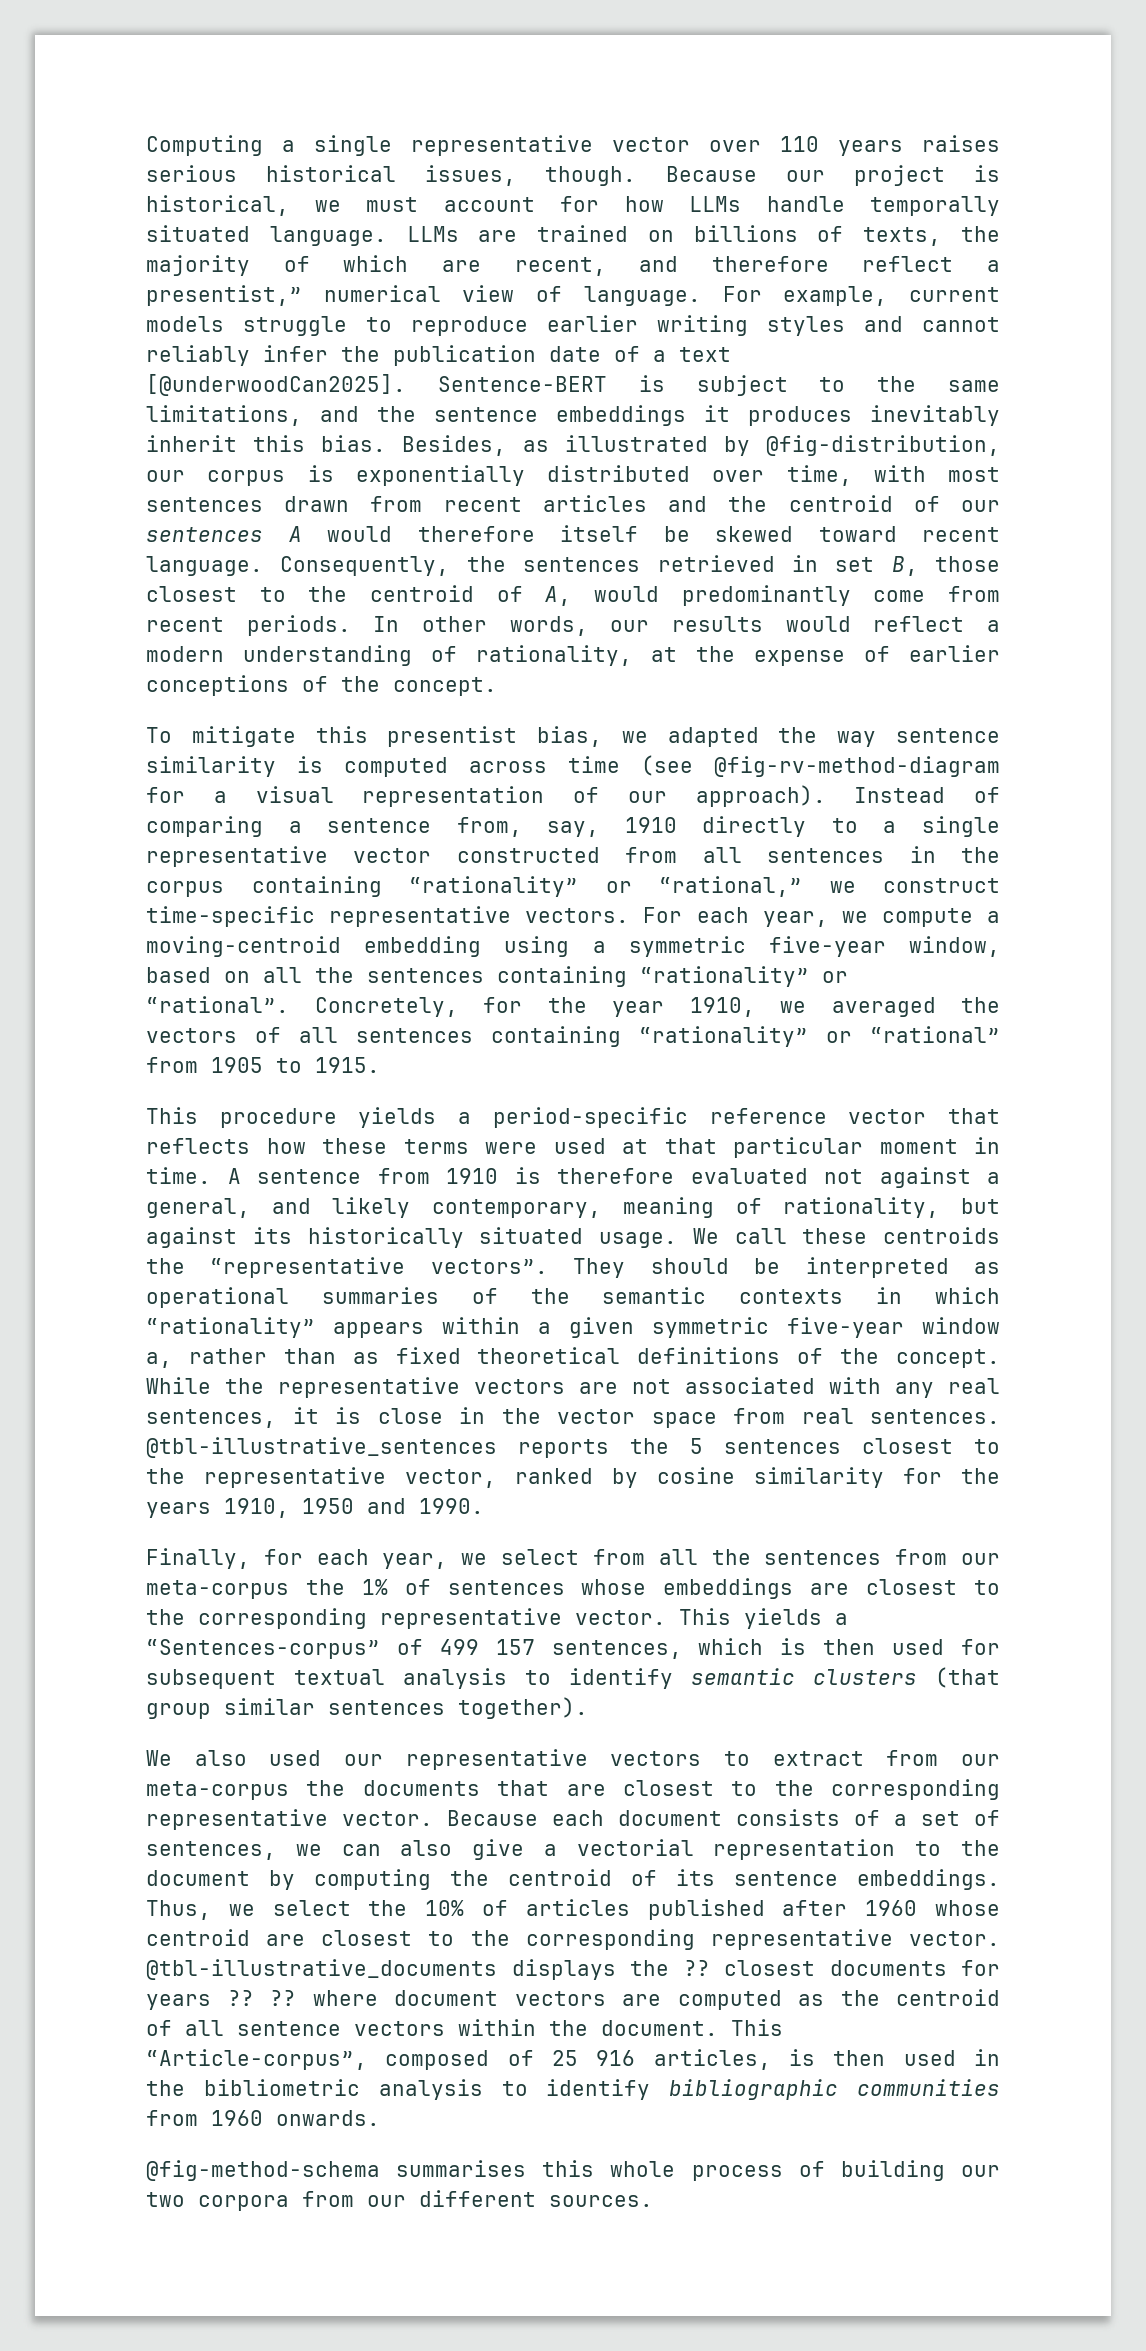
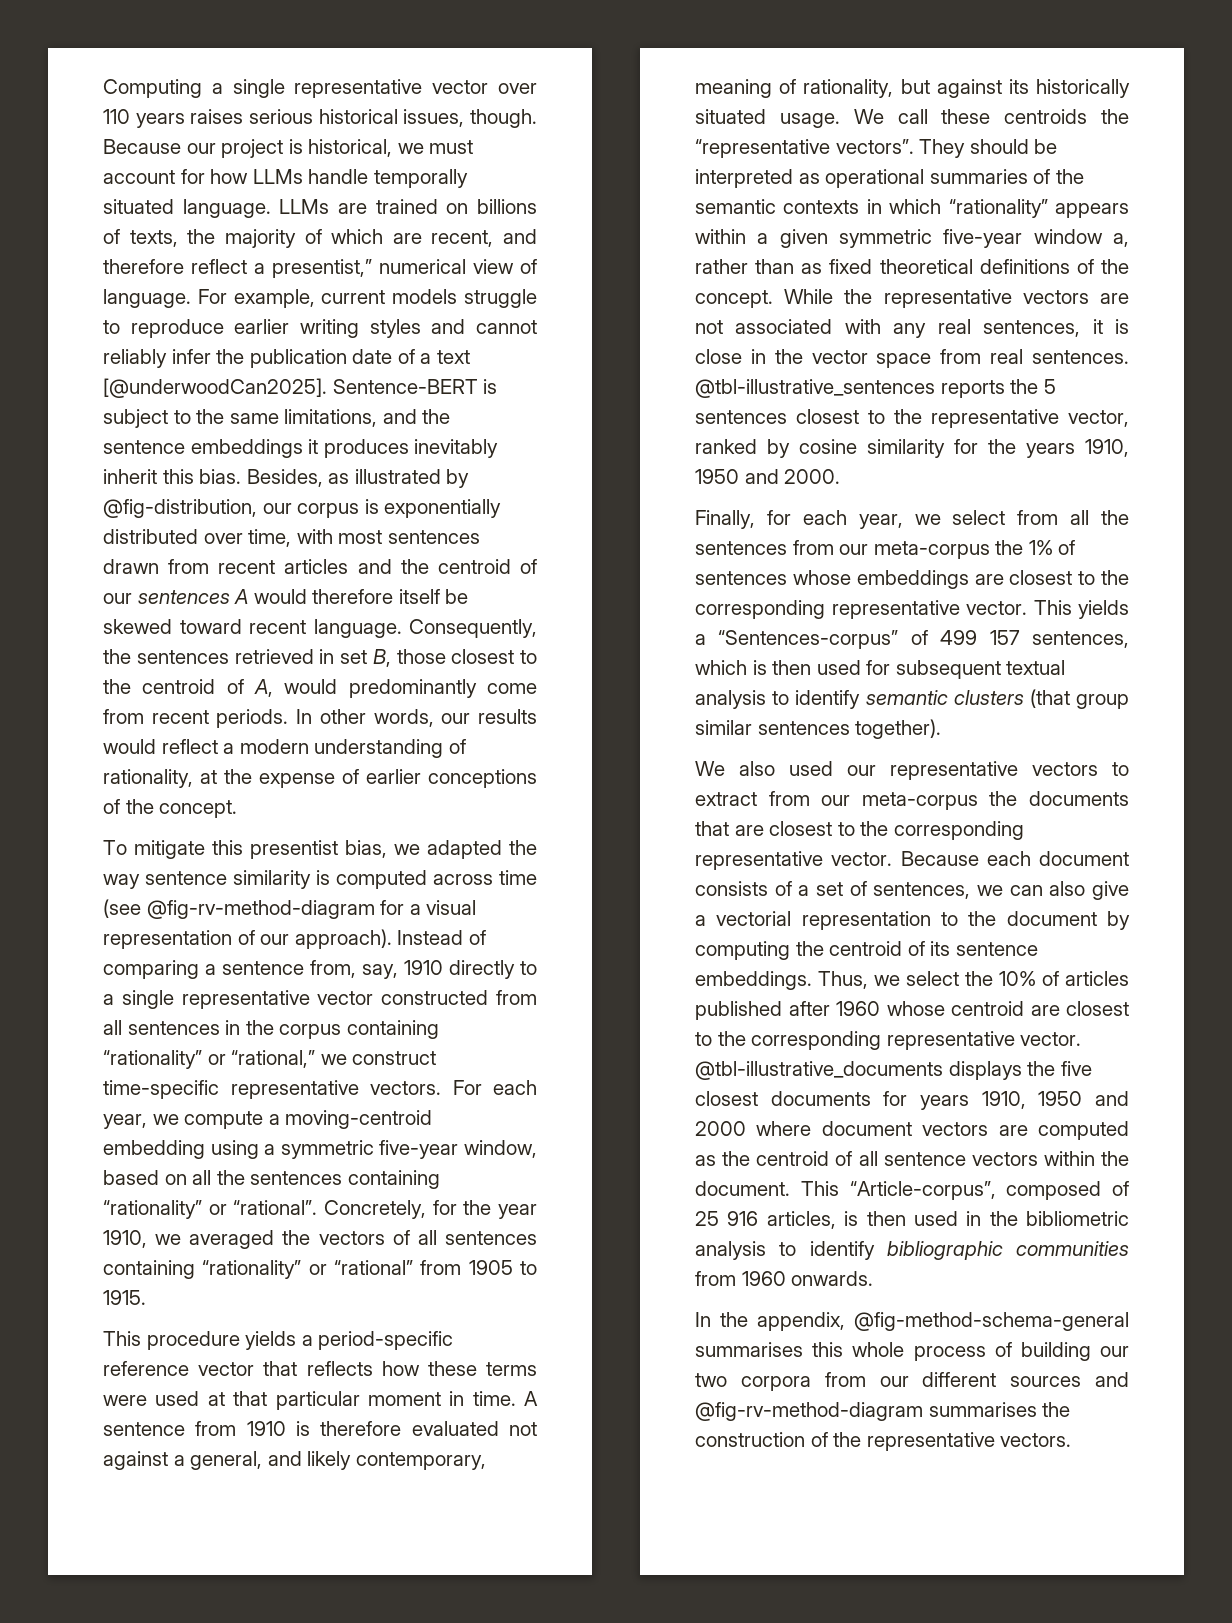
- @tbl-illustrative_sentences reports the 5 sentences closest to the representative vector, ranked by cosine similarity for the years 1910, 1950 and 1990.
+ @tbl-illustrative_sentences reports the 5 sentences closest to the representative vector, ranked by cosine similarity for the years 1910, 1950 and 2000.
- @tbl-illustrative_documents displays the ?? closest documents for years ?? ?? where document vectors are computed as the centroid of all sentence vectors within the document.
+ @tbl-illustrative_documents displays the five closest documents for years 1910, 1950 and 2000 where document vectors are computed as the centroid of all sentence vectors within the document.
- @fig-method-schema summarises this whole process of building our two corpora from our different sources.
+ In the appendix, @fig-method-schema-general summarises this whole process of building our two corpora from our different sources and @fig-rv-method-diagram summarises the construction of the representative vectors.

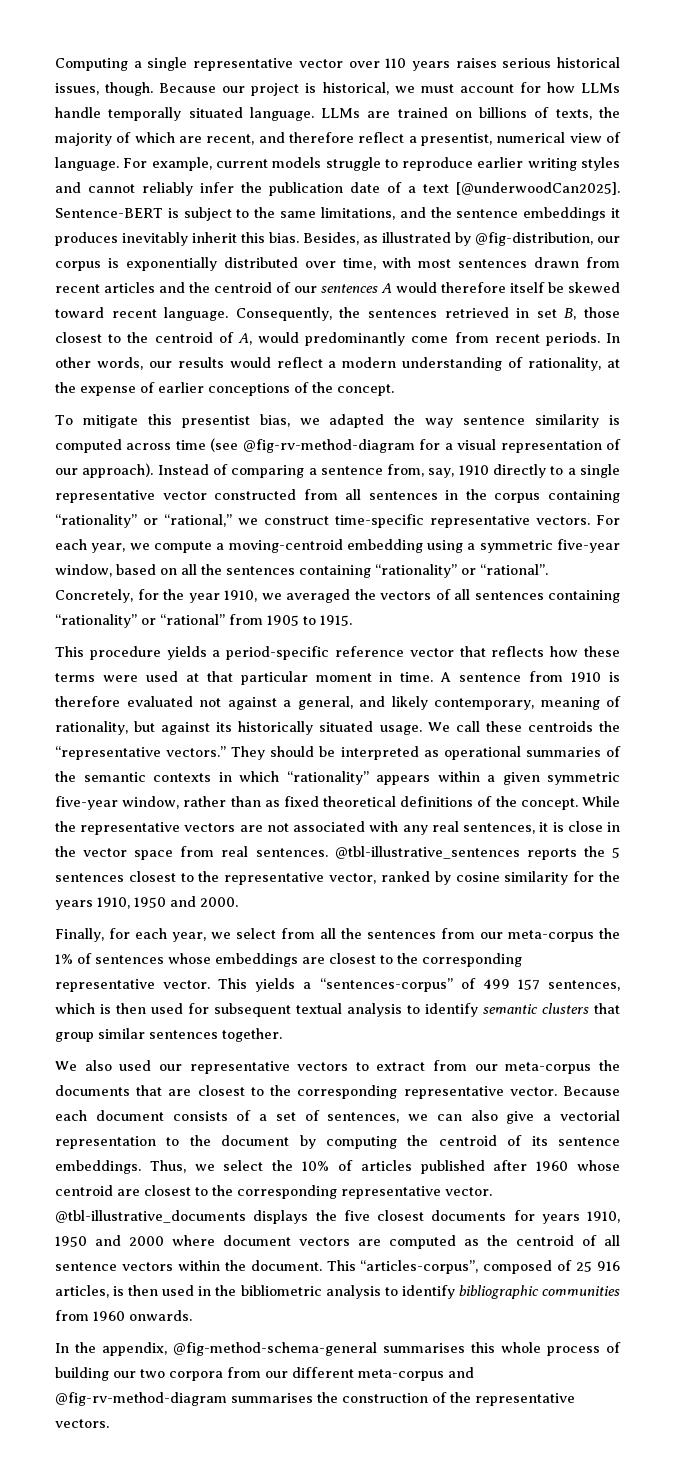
- LLMs are trained on billions of texts, the majority of which are recent, and therefore reflect a presentist,” numerical view of language.
+ LLMs are trained on billions of texts, the majority of which are recent, and therefore reflect a presentist, numerical view of language.
- We call these centroids the “representative vectors”.
+ We call these centroids the “representative vectors.”
- They should be interpreted as operational summaries of the semantic contexts in which “rationality” appears within a given symmetric five-year window a, rather than as fixed theoretical definitions of the concept.
+ They should be interpreted as operational summaries of the semantic contexts in which “rationality” appears within a given symmetric five-year window, rather than as fixed theoretical definitions of the concept.
- This yields a “Sentences-corpus” of 499 157 sentences, which is then used for subsequent textual analysis to identify semantic clusters (that group similar sentences together).
+ This yields a “sentences-corpus” of 499 157 sentences, which is then used for subsequent textual analysis to identify semantic clusters that group similar sentences together.
- This “Article-corpus”, composed of 25 916 articles, is then used in the bibliometric analysis to identify bibliographic communities from 1960 onwards.
+ This “articles-corpus”, composed of 25 916 articles, is then used in the bibliometric analysis to identify bibliographic communities from 1960 onwards.
- In the appendix, @fig-method-schema-general summarises this whole process of building our two corpora from our different sources and @fig-rv-method-diagram summarises the construction of the representative vectors.
+ In the appendix, @fig-method-schema-general summarises this whole process of building our two corpora from our different meta-corpus and @fig-rv-method-diagram summarises the construction of the representative vectors.

